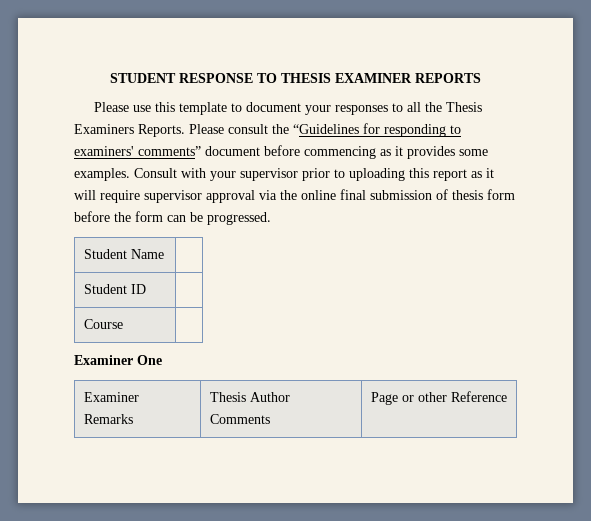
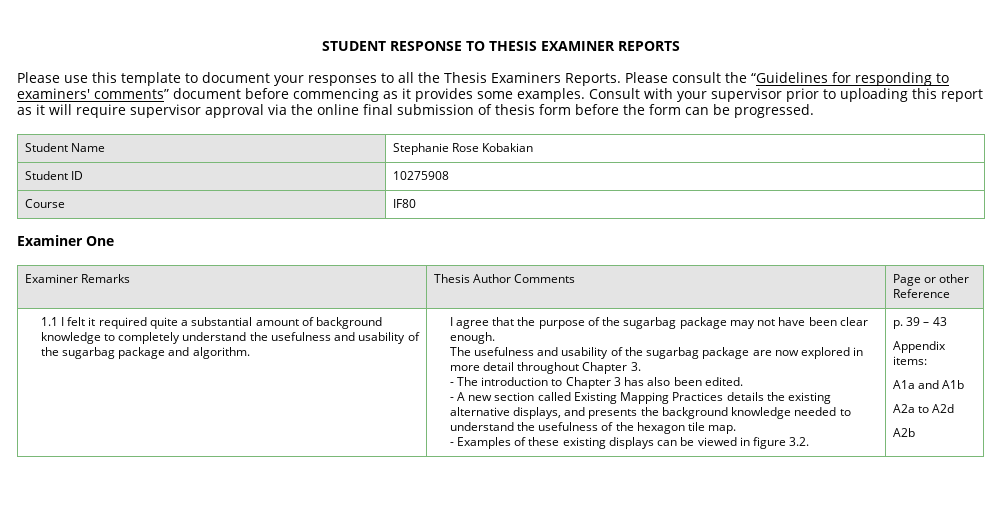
- Student Name |
+ Student Name | Stephanie Rose Kobakian
- Student ID |
+ Student ID | 10275908
- Course |
+ Course | IF80
+ 1.1 I felt it required quite a substantial amount of background knowledge to completely understand the usefulness and usability of the sugarbag package and algorithm. | I agree that the purpose of the sugarbag package may not have been clear enough.
+ The usefulness and usability of the sugarbag package are now explored in more detail throughout Chapter 3.
+ - The introduction to Chapter 3 has also been edited.
+ - A new section called Existing Mapping Practices details the existing alternative displays, and presents the background knowledge needed to understand the usefulness of the hexagon tile map.
+ - Examples of these existing displays can be viewed in figure 3.2. | p. 39 – 43
+ Appendix items:
+ A1a and A1b
+ A2a to A2d
+ A2b

